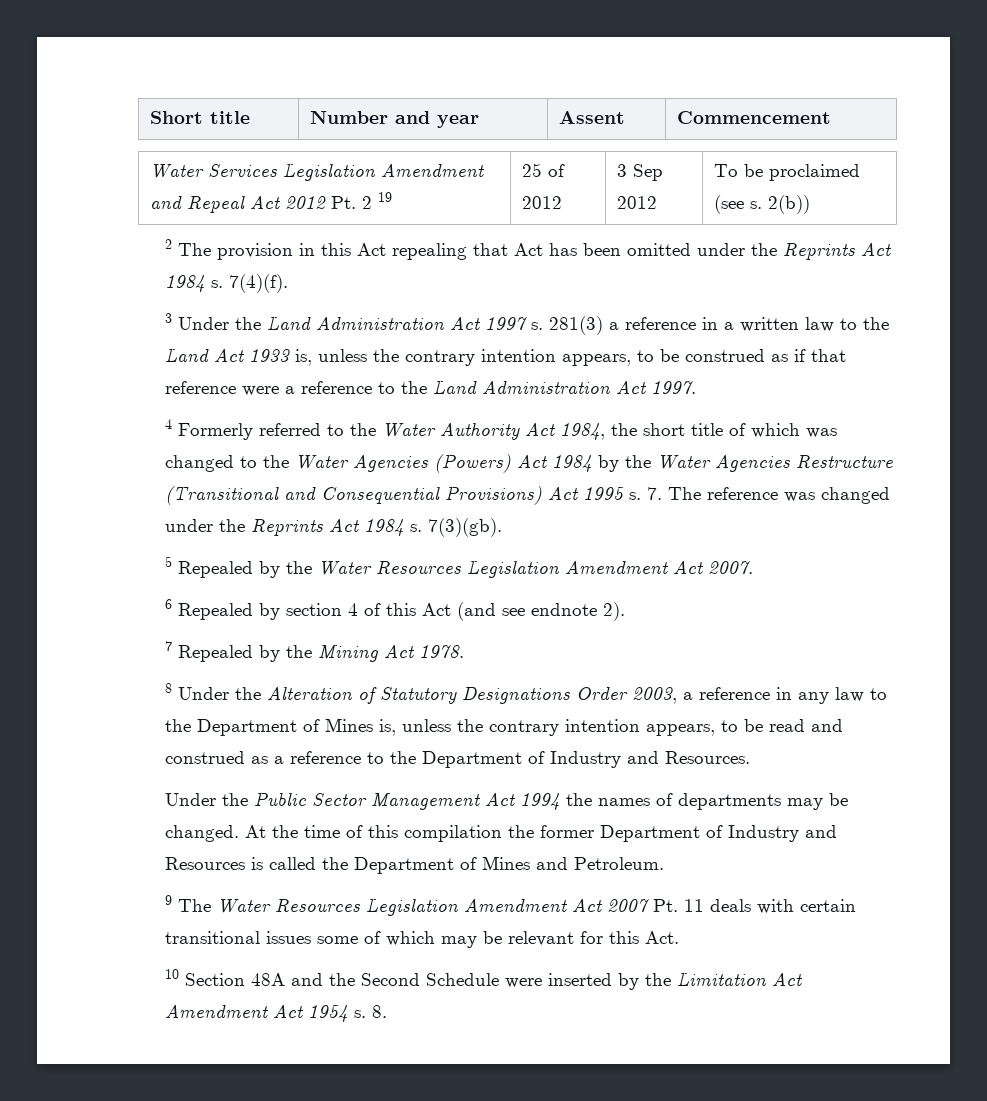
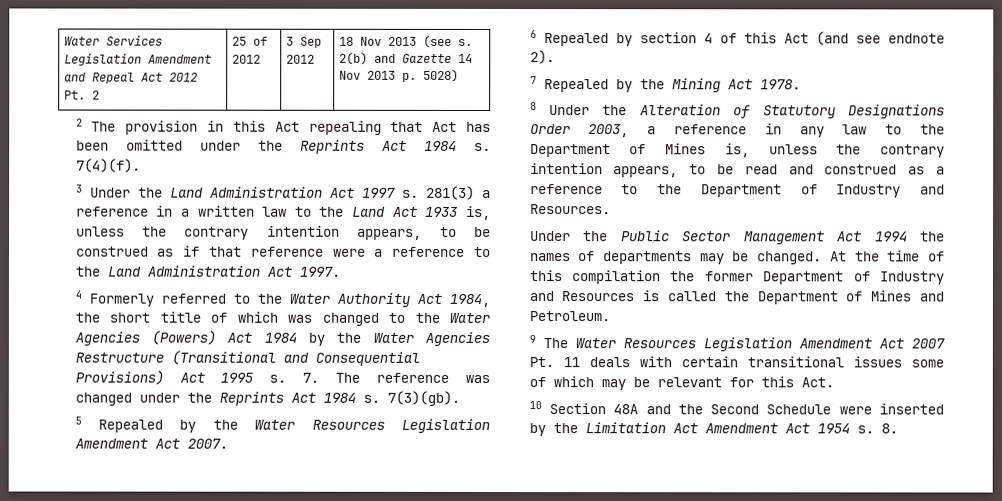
- Short title | Number and year | Assent | Commencement
- Water Services Legislation Amendment and Repeal Act 2012 Pt. 2 19 | 25 of 2012 | 3 Sep 2012 | To be proclaimed (see s. 2(b))
+ Water Services Legislation Amendment and Repeal Act 2012 Pt. 2 | 25 of 2012 | 3 Sep 2012 | 18 Nov 2013 (see s. 2(b) and Gazette 14 Nov 2013 p. 5028)

